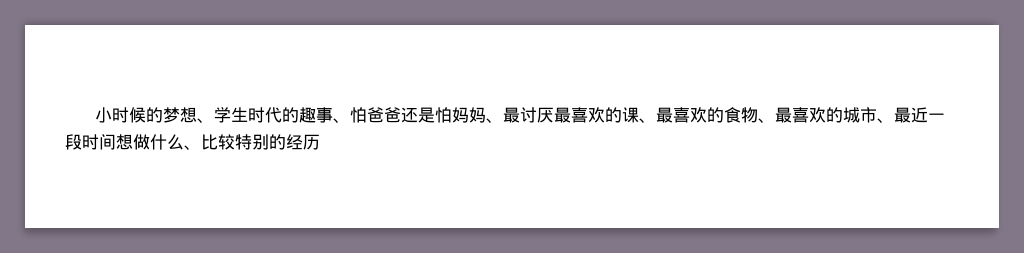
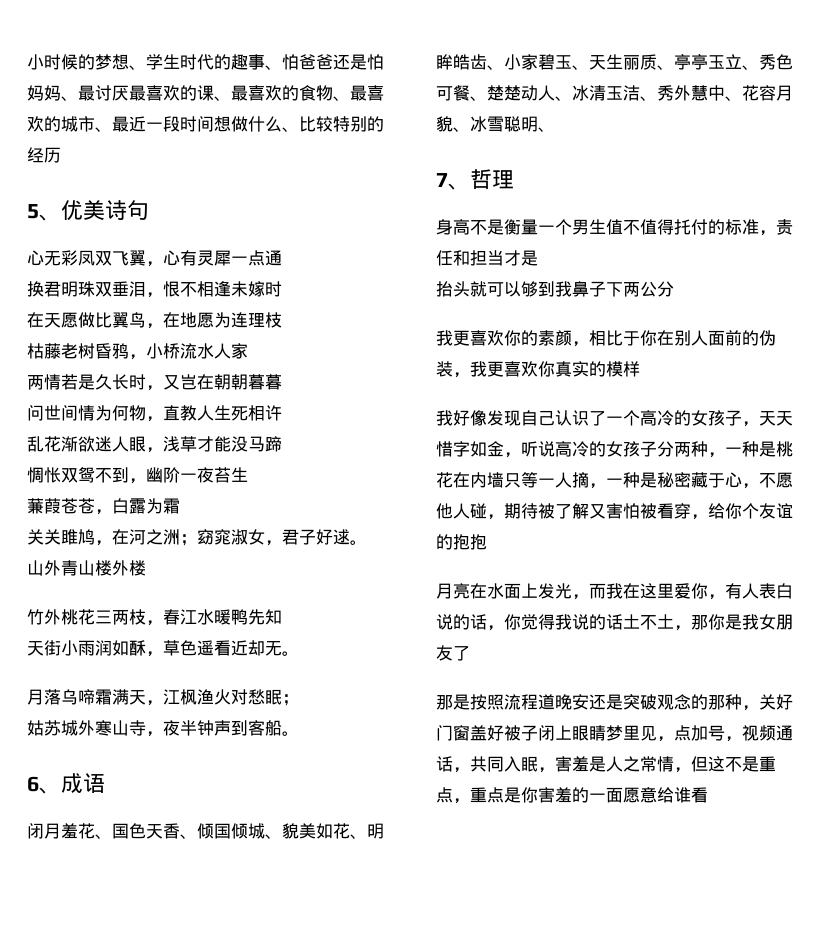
+ 5、优美诗句
+ 心无彩凤双飞翼，心有灵犀一点通
+ 换君明珠双垂泪，恨不相逢未嫁时
+ 在天愿做比翼鸟，在地愿为连理枝
+ 枯藤老树昏鸦，小桥流水人家
+ 两情若是久长时，又岂在朝朝暮暮
+ 问世间情为何物，直教人生死相许
+ 乱花渐欲迷人眼，浅草才能没马蹄
+ 惆怅双鸳不到，幽阶一夜苔生
+ 蒹葭苍苍，白露为霜
+ 关关雎鸠，在河之洲；窈窕淑女，君子好逑。
+ 山外青山楼外楼
+ 竹外桃花三两枝，春江水暖鸭先知
+ 天街小雨润如酥，草色遥看近却无。
+ 月落乌啼霜满天，江枫渔火对愁眠；
+ 姑苏城外寒山寺，夜半钟声到客船。
+ 6、成语
+ 闭月羞花、国色天香、倾国倾城、貌美如花、明眸皓齿、小家碧玉、天生丽质、亭亭玉立、秀色可餐、楚楚动人、冰清玉洁、秀外慧中、花容月貌、冰雪聪明、
+ 7、哲理
+ 身高不是衡量一个男生值不值得托付的标准，责任和担当才是
+ 抬头就可以够到我鼻子下两公分
+ 我更喜欢你的素颜，相比于你在别人面前的伪装，我更喜欢你真实的模样
+ 我好像发现自己认识了一个高冷的女孩子，天天惜字如金，听说高冷的女孩子分两种，一种是桃花在内墙只等一人摘，一种是秘密藏于心，不愿他人碰，期待被了解又害怕被看穿，给你个友谊的抱抱
+ 月亮在水面上发光，而我在这里爱你，有人表白说的话，你觉得我说的话土不土，那你是我女朋友了
+ 那是按照流程道晚安还是突破观念的那种，关好门窗盖好被子闭上眼睛梦里见，点加号，视频通话，共同入眠，害羞是人之常情，但这不是重点，重点是你害羞的一面愿意给谁看

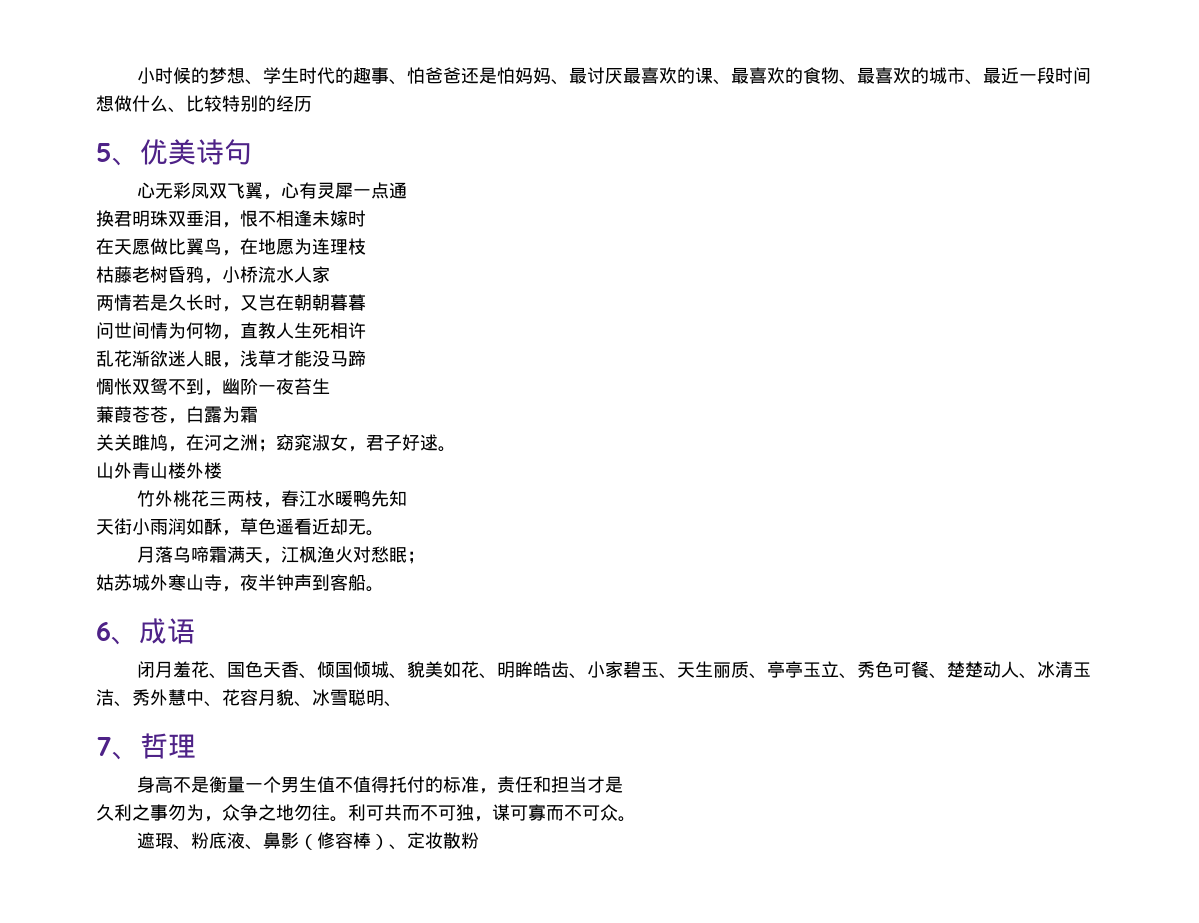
- 抬头就可以够到我鼻子下两公分
- 我更喜欢你的素颜，相比于你在别人面前的伪装，我更喜欢你真实的模样
- 我好像发现自己认识了一个高冷的女孩子，天天惜字如金，听说高冷的女孩子分两种，一种是桃花在内墙只等一人摘，一种是秘密藏于心，不愿他人碰，期待被了解又害怕被看穿，给你个友谊的抱抱
- 月亮在水面上发光，而我在这里爱你，有人表白说的话，你觉得我说的话土不土，那你是我女朋友了
- 那是按照流程道晚安还是突破观念的那种，关好门窗盖好被子闭上眼睛梦里见，点加号，视频通话，共同入眠，害羞是人之常情，但这不是重点，重点是你害羞的一面愿意给谁看
+ 久利之事勿为，众争之地勿往。利可共而不可独，谋可寡而不可众。
+ 遮瑕、粉底液、鼻影（修容棒）、定妆散粉

